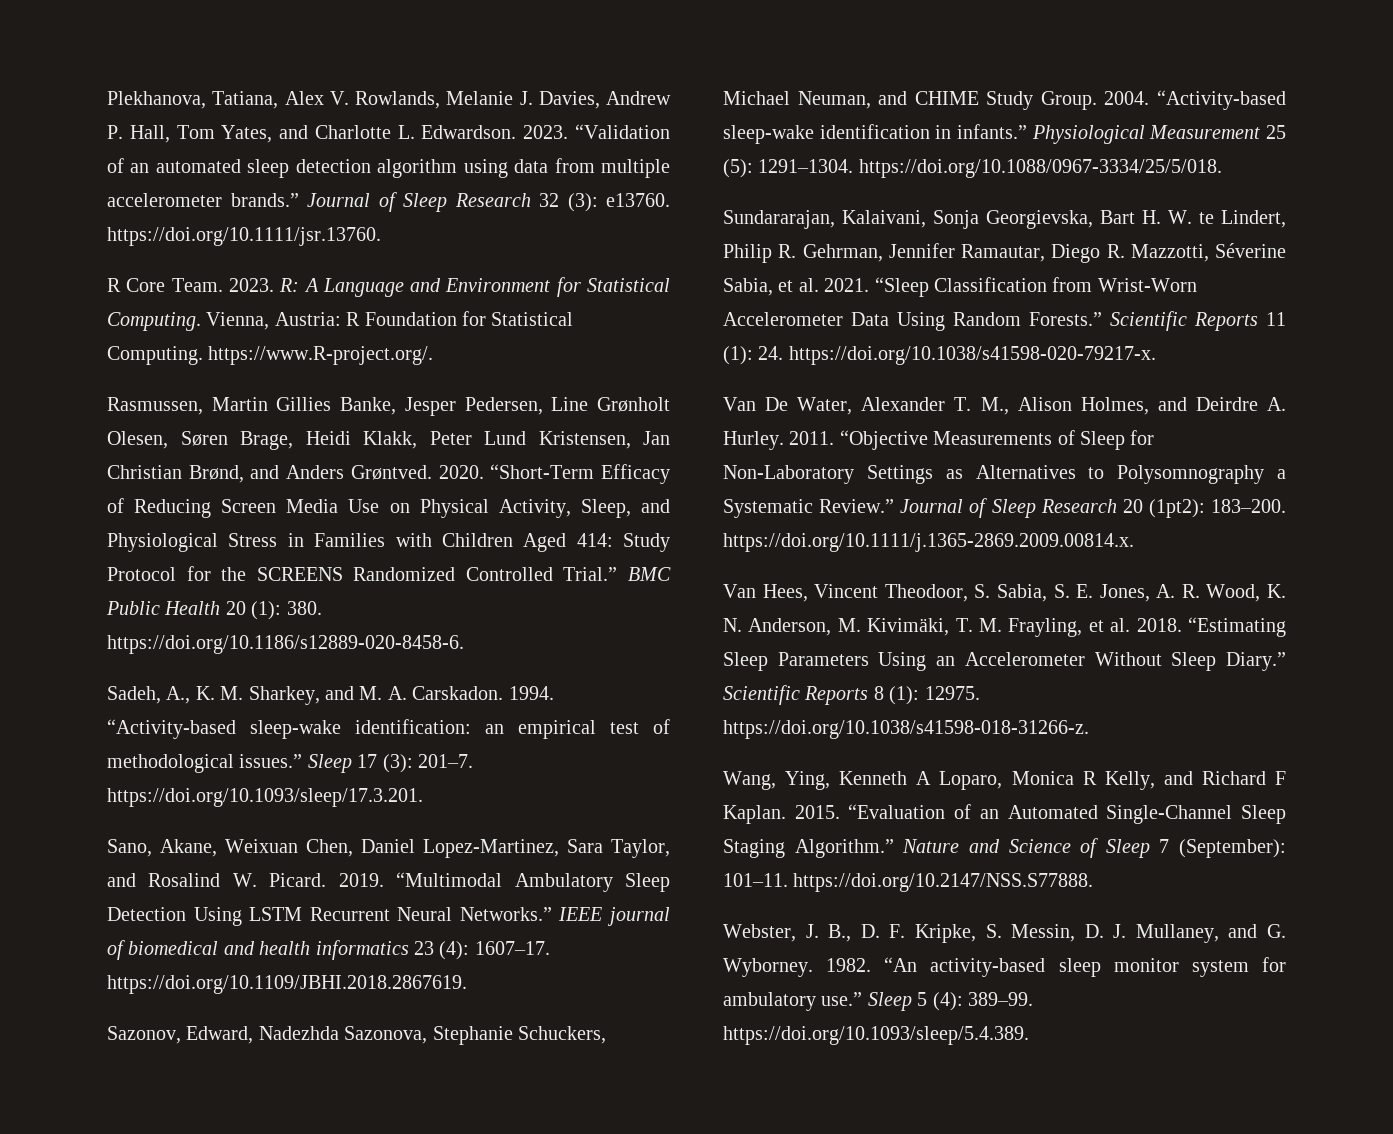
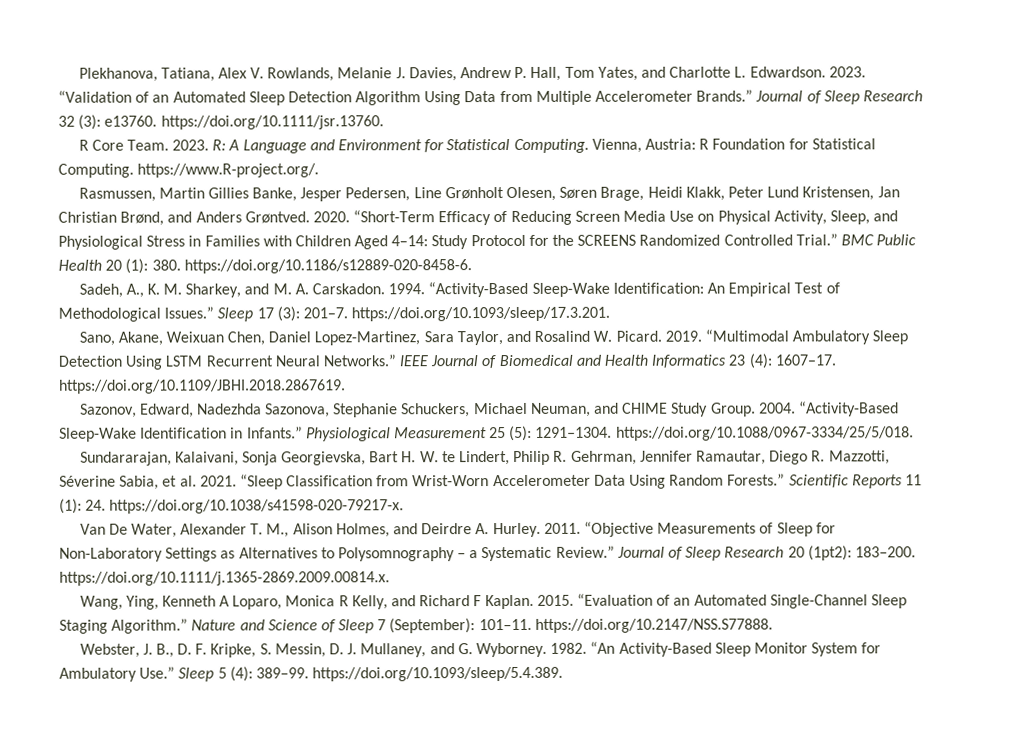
- “Validation of an automated sleep detection algorithm using data from multiple accelerometer brands.”
+ “Validation of an Automated Sleep Detection Algorithm Using Data from Multiple Accelerometer Brands.”
- “Short-Term Efficacy of Reducing Screen Media Use on Physical Activity, Sleep, and Physiological Stress in Families with Children Aged 414: Study Protocol for the SCREENS Randomized Controlled Trial.”
+ “Short-Term Efficacy of Reducing Screen Media Use on Physical Activity, Sleep, and Physiological Stress in Families with Children Aged 4–14: Study Protocol for the SCREENS Randomized Controlled Trial.”
- “Activity-based sleep-wake identification: an empirical test of methodological issues.”
+ “Activity-Based Sleep-Wake Identification: An Empirical Test of Methodological Issues.”
- IEEE journal of biomedical and health informatics 23 (4): 1607–17. https://doi.org/10.1109/JBHI.2018.2867619.
+ IEEE Journal of Biomedical and Health Informatics 23 (4): 1607–17. https://doi.org/10.1109/JBHI.2018.2867619.
- “Activity-based sleep-wake identification in infants.”
+ “Activity-Based Sleep-Wake Identification in Infants.”
- “Objective Measurements of Sleep for Non-Laboratory Settings as Alternatives to Polysomnography a Systematic Review.”
+ “Objective Measurements of Sleep for Non-Laboratory Settings as Alternatives to Polysomnography – a Systematic Review.”
- Van Hees, Vincent Theodoor, S. Sabia, S. E. Jones, A. R. Wood, K. N. Anderson, M. Kivimäki, T. M. Frayling, et al. 2018. “Estimating Sleep Parameters Using an Accelerometer Without Sleep Diary.” Scientific Reports 8 (1): 12975. https://doi.org/10.1038/s41598-018-31266-z.
- “An activity-based sleep monitor system for ambulatory use.” Sleep 5 (4): 389–99. https://doi.org/10.1093/sleep/5.4.389.
+ “An Activity-Based Sleep Monitor System for Ambulatory Use.” Sleep 5 (4): 389–99. https://doi.org/10.1093/sleep/5.4.389.

